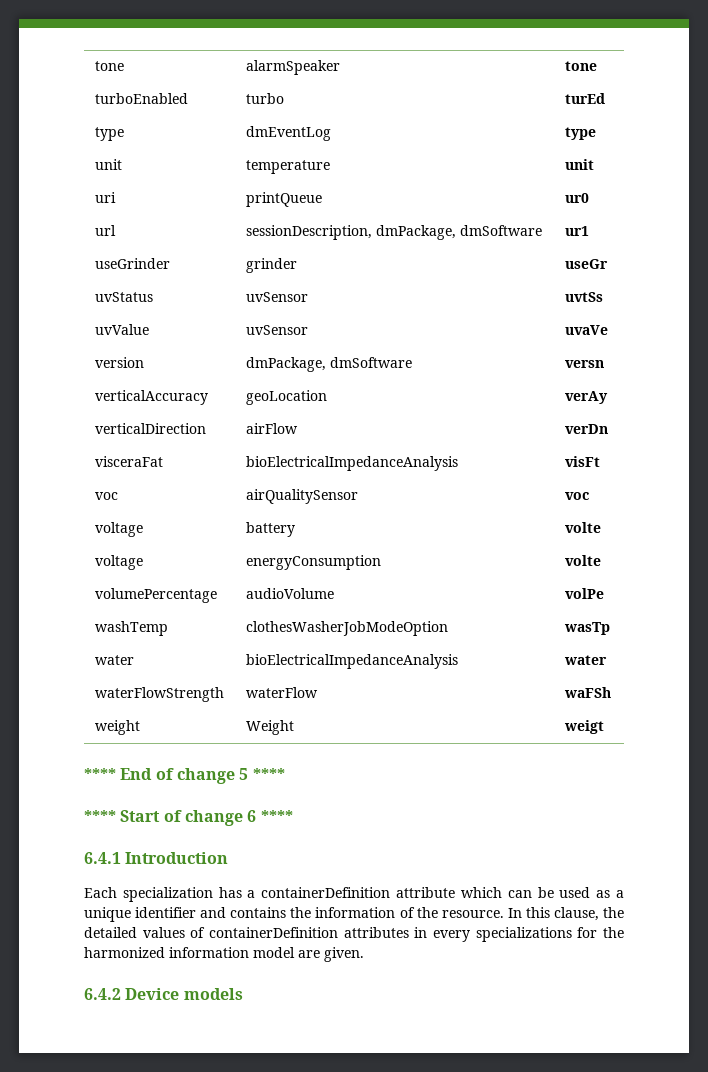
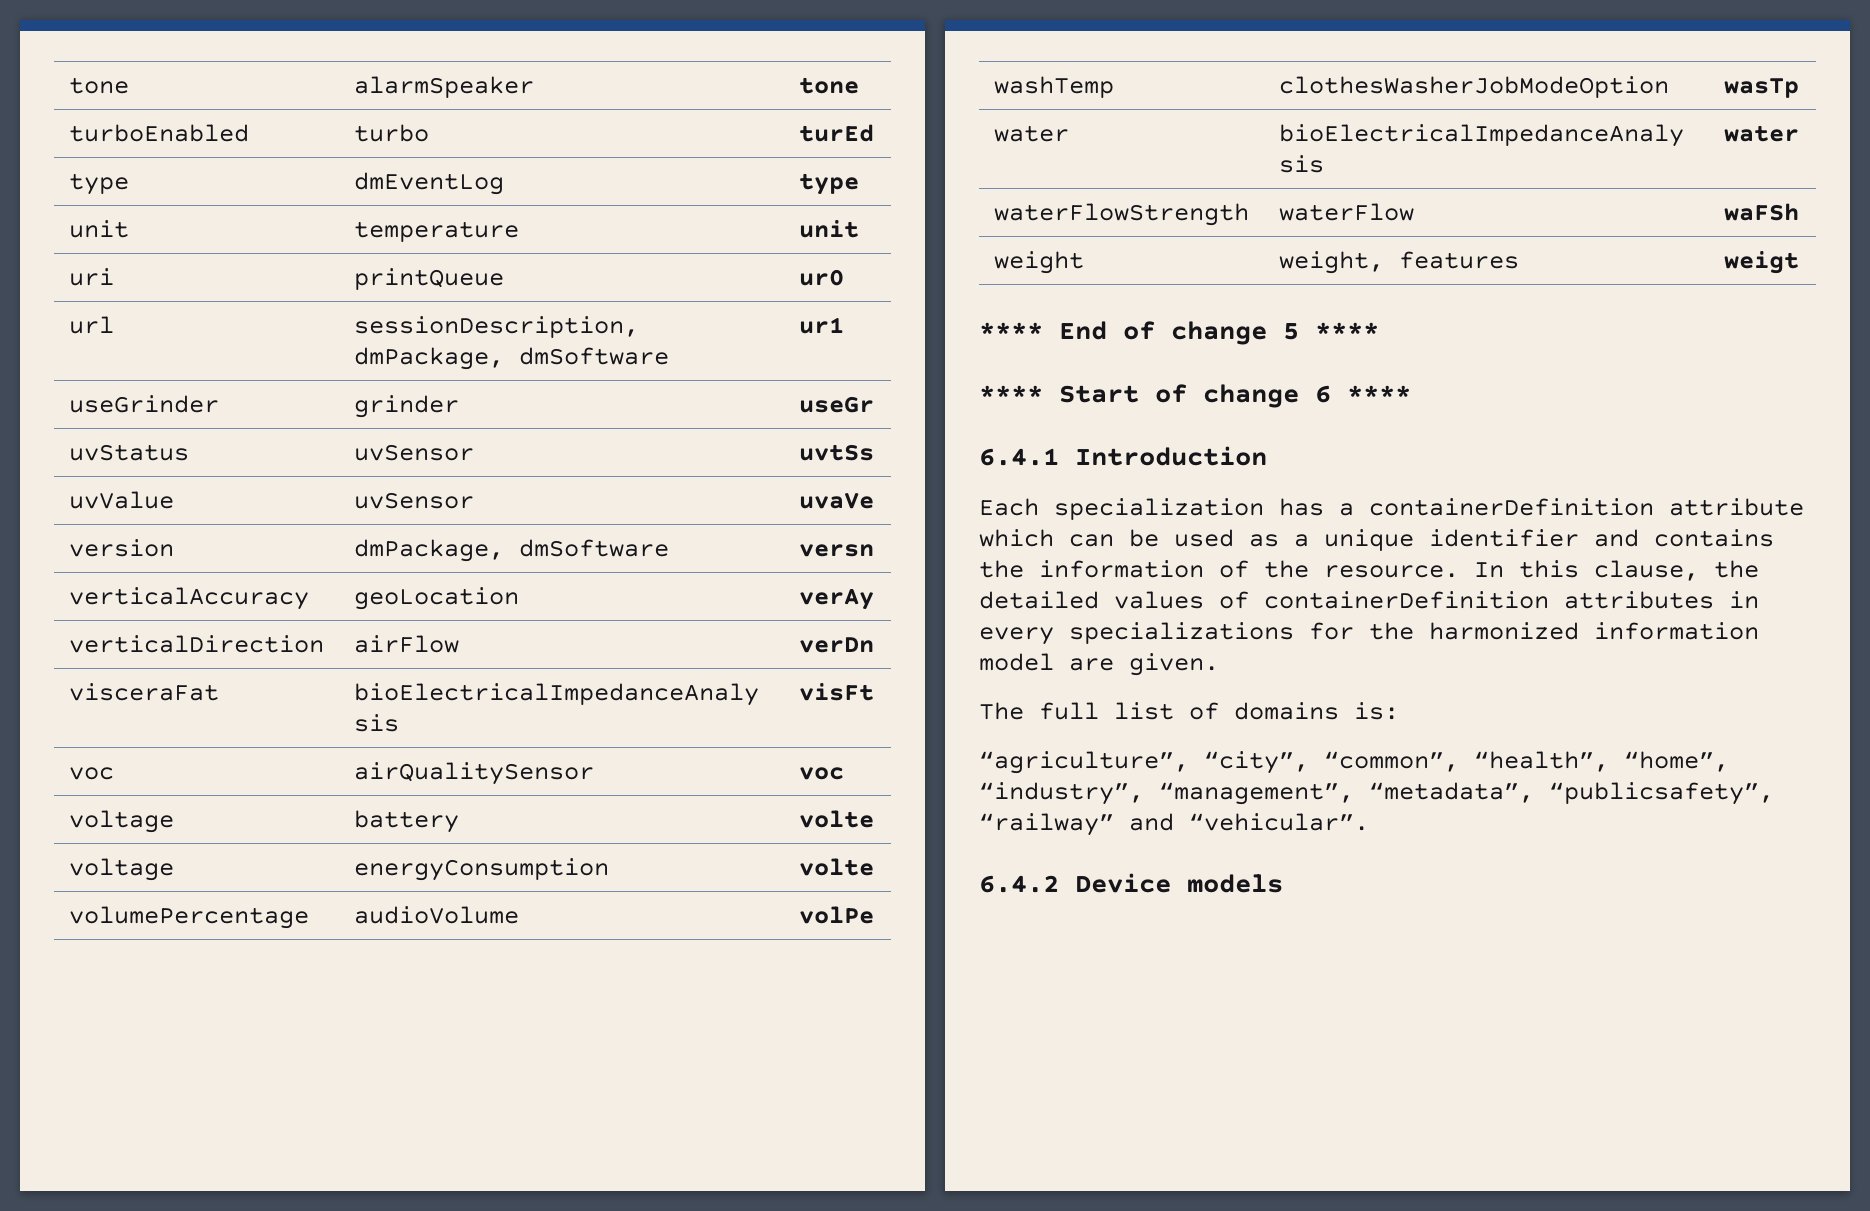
- weight | Weight | weigt
+ weight | weight, features | weigt
+ The full list of domains is:
+ “agriculture”, “city”, “common”, “health”, “home”, “industry”, “management”, “metadata”, “publicsafety”, “railway” and “vehicular”.

